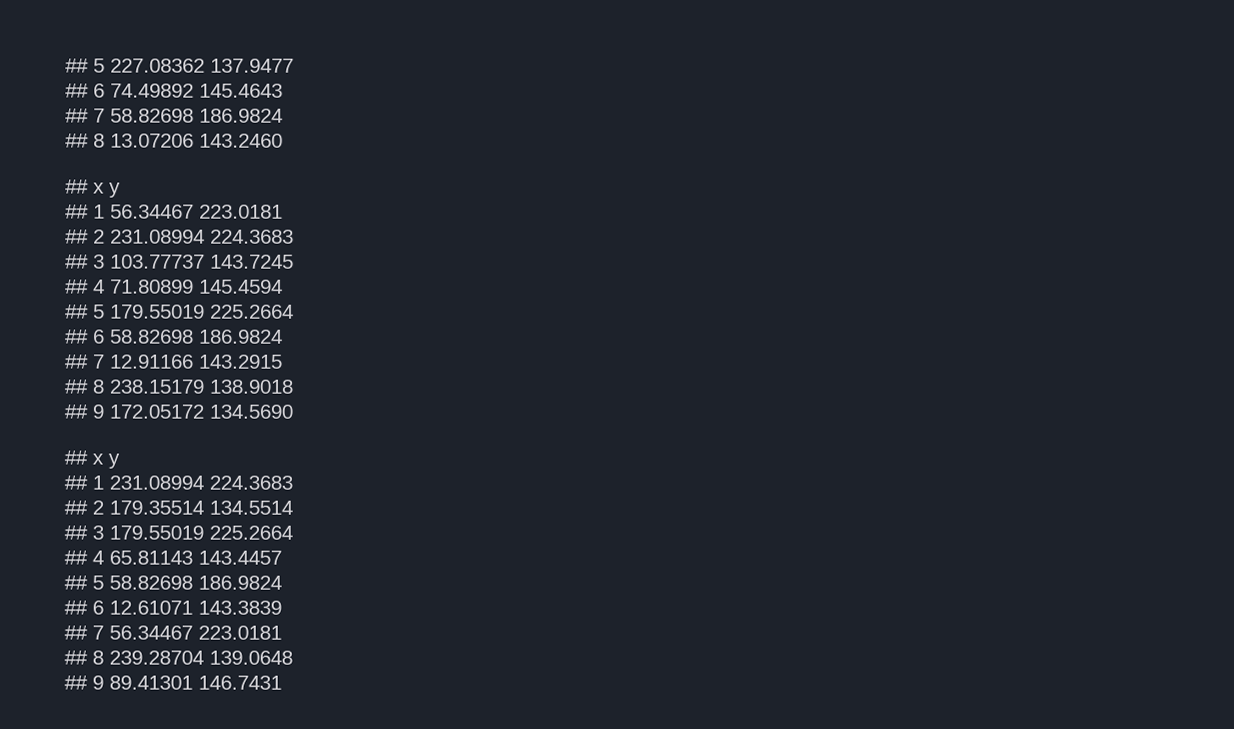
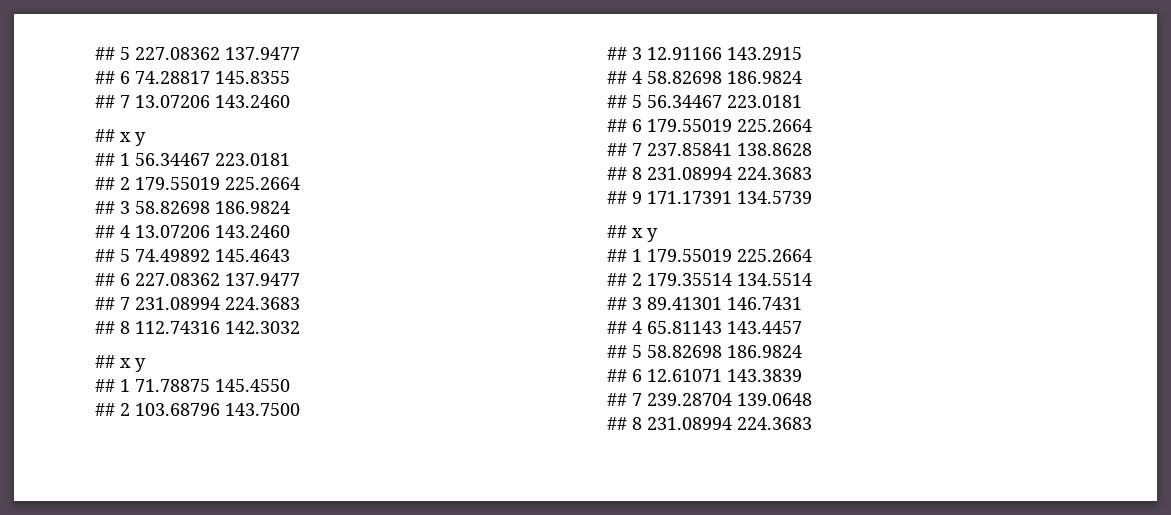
- ## 6 74.49892 145.4643
- ## 7 58.82698 186.9824
- ## 8 13.07206 143.2460
+ ## 6 74.28817 145.8355
+ ## 7 13.07206 143.2460
- ## 2 231.08994 224.3683
- ## 3 103.77737 143.7245
- ## 4 71.80899 145.4594
- ## 5 179.55019 225.2664
- ## 6 58.82698 186.9824
- ## 7 12.91166 143.2915
- ## 8 238.15179 138.9018
- ## 9 172.05172 134.5690
+ ## 2 179.55019 225.2664
+ ## 3 58.82698 186.9824
+ ## 4 13.07206 143.2460
+ ## 5 74.49892 145.4643
+ ## 6 227.08362 137.9477
+ ## 7 231.08994 224.3683
+ ## 8 112.74316 142.3032
  ## x y
- ## 1 231.08994 224.3683
+ ## 1 71.78875 145.4550
+ ## 2 103.68796 143.7500
+ ## 3 12.91166 143.2915
+ ## 4 58.82698 186.9824
+ ## 5 56.34467 223.0181
+ ## 6 179.55019 225.2664
+ ## 7 237.85841 138.8628
+ ## 8 231.08994 224.3683
+ ## 9 171.17391 134.5739
+ ## x y
+ ## 1 179.55019 225.2664
- ## 3 179.55019 225.2664
+ ## 3 89.41301 146.7431
- ## 7 56.34467 223.0181
- ## 8 239.28704 139.0648
- ## 9 89.41301 146.7431
+ ## 7 239.28704 139.0648
+ ## 8 231.08994 224.3683

